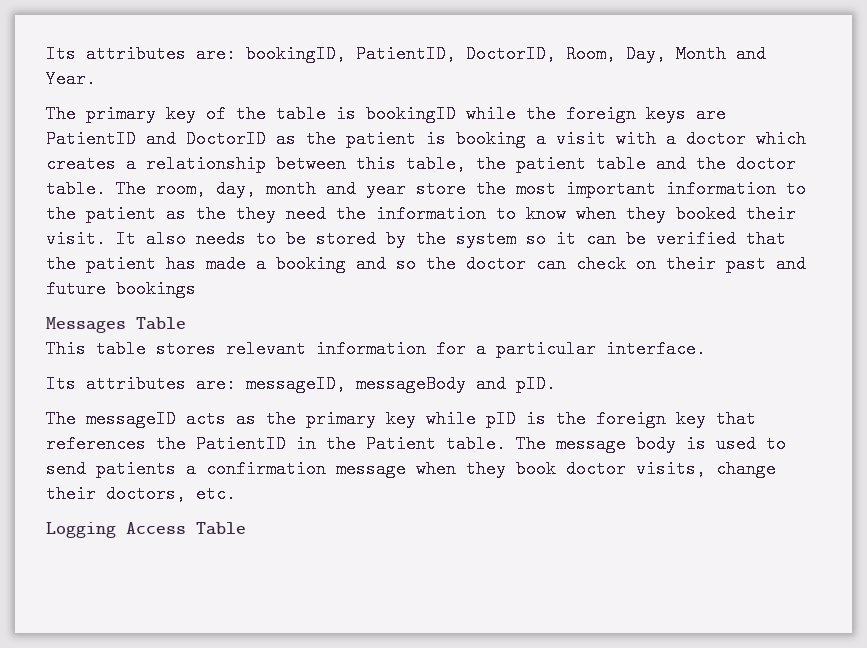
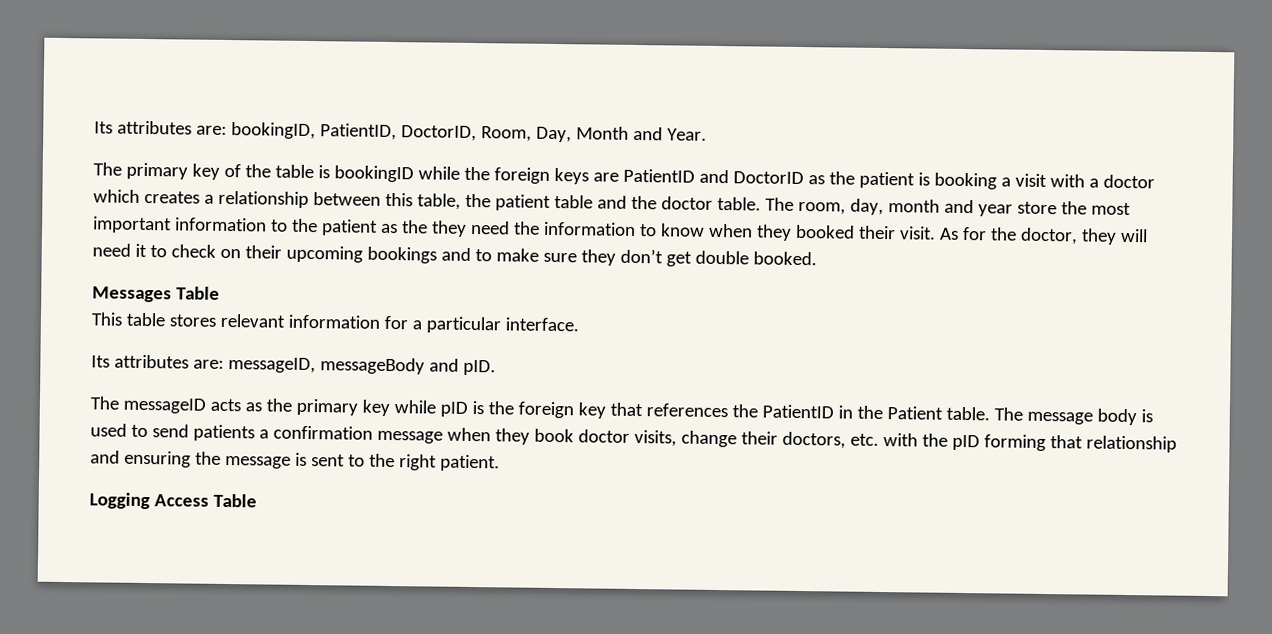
- It also needs to be stored by the system so it can be verified that the patient has made a booking and so the doctor can check on their past and future bookings
+ As for the doctor, they will need it to check on their upcoming bookings and to make sure they don’t get double booked.
- The message body is used to send patients a confirmation message when they book doctor visits, change their doctors, etc.
+ The message body is used to send patients a confirmation message when they book doctor visits, change their doctors, etc. with the pID forming that relationship and ensuring the message is sent to the right patient.

